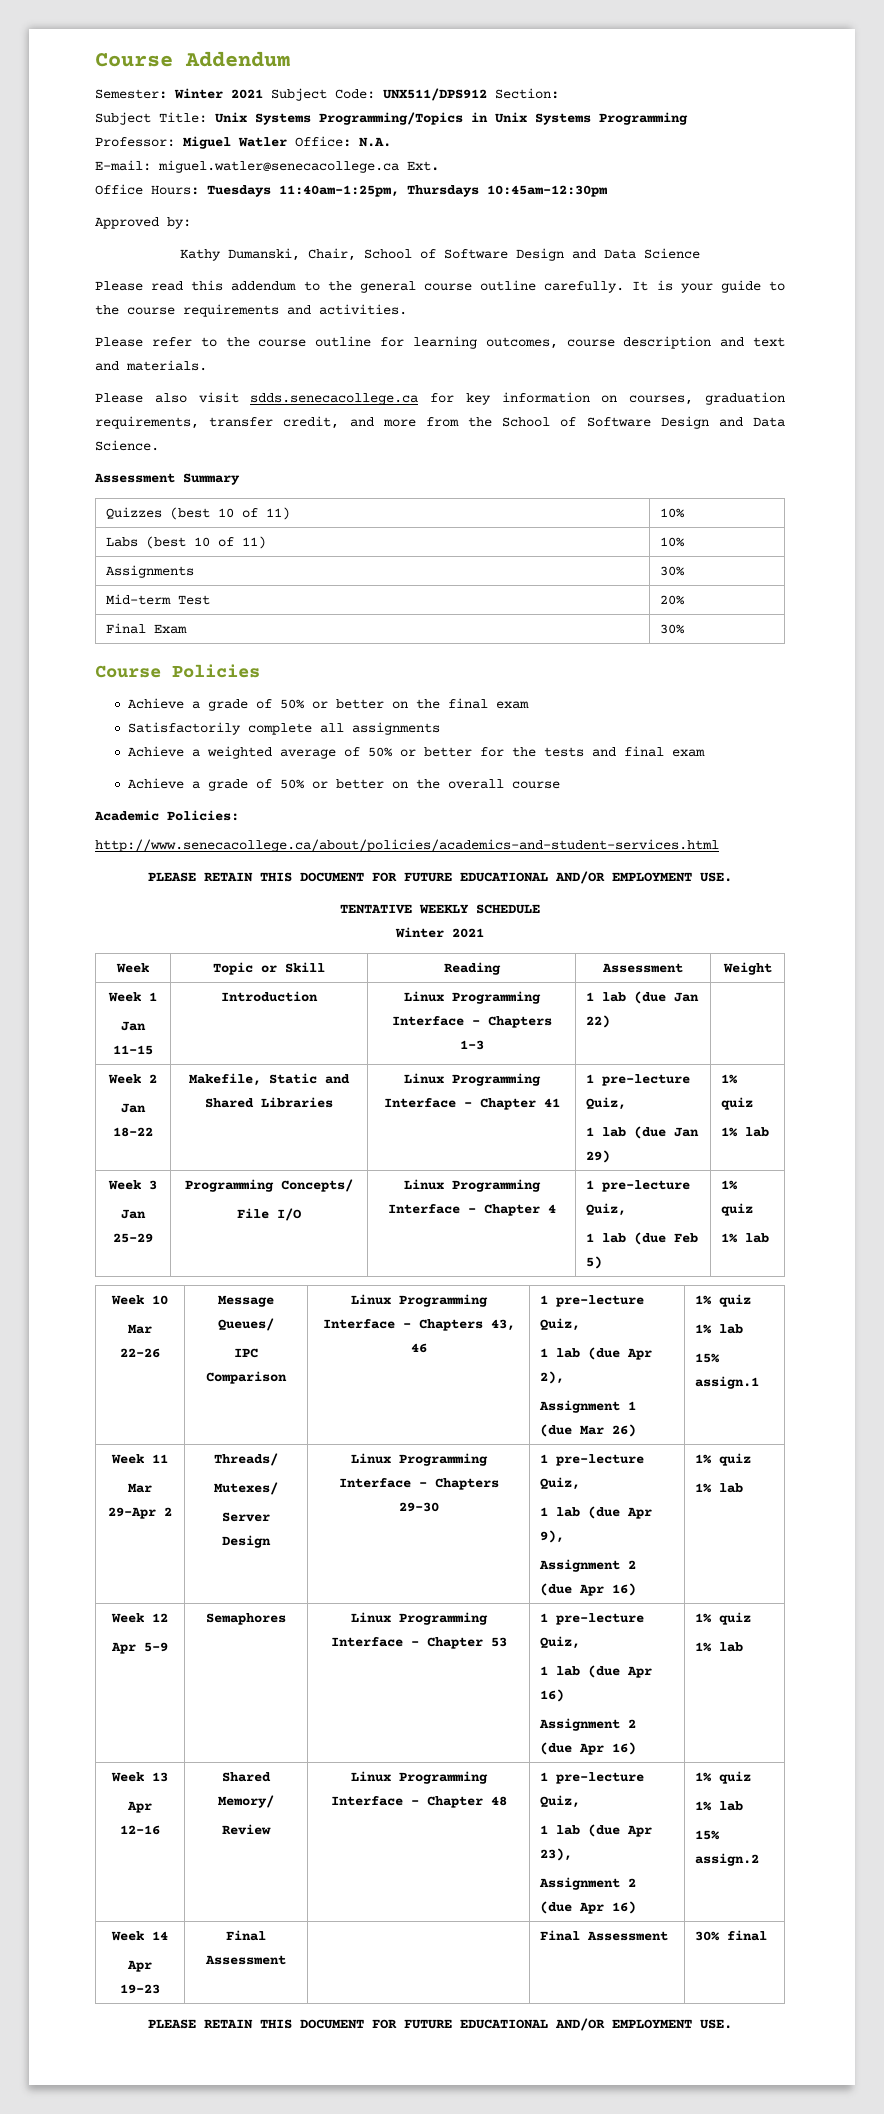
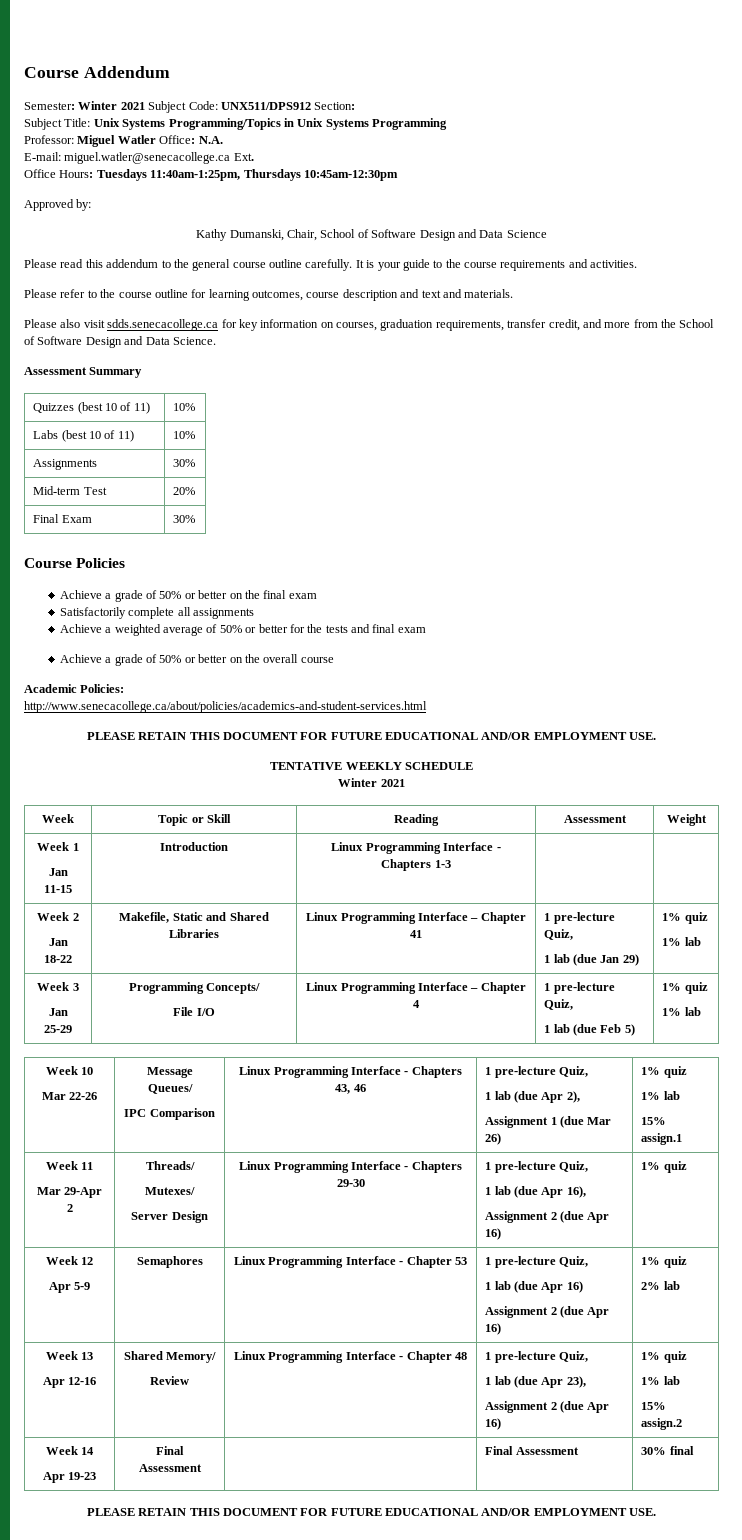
  Week | Topic or Skill | Reading | Assessment | Weight
  Week 1
- Jan 11-15 | Introduction | Linux Programming Interface - Chapters 1-3 | 1 lab (due Jan 22) |
+ Jan 11-15 | Introduction | Linux Programming Interface - Chapters 1-3 | |
  Week 11
  Mar 29-Apr 2 | Threads/
  Mutexes/
  Server Design | Linux Programming Interface - Chapters 29-30 | 1 pre-lecture Quiz,
- 1 lab (due Apr 9),
+ 1 lab (due Apr 16),
  Assignment 2 (due Apr 16) | 1% quiz
- 1% lab
  Week 12
  Apr 5-9 | Semaphores | Linux Programming Interface - Chapter 53 | 1 pre-lecture Quiz,
  1 lab (due Apr 16)
  Assignment 2 (due Apr 16) | 1% quiz
- 1% lab
+ 2% lab

